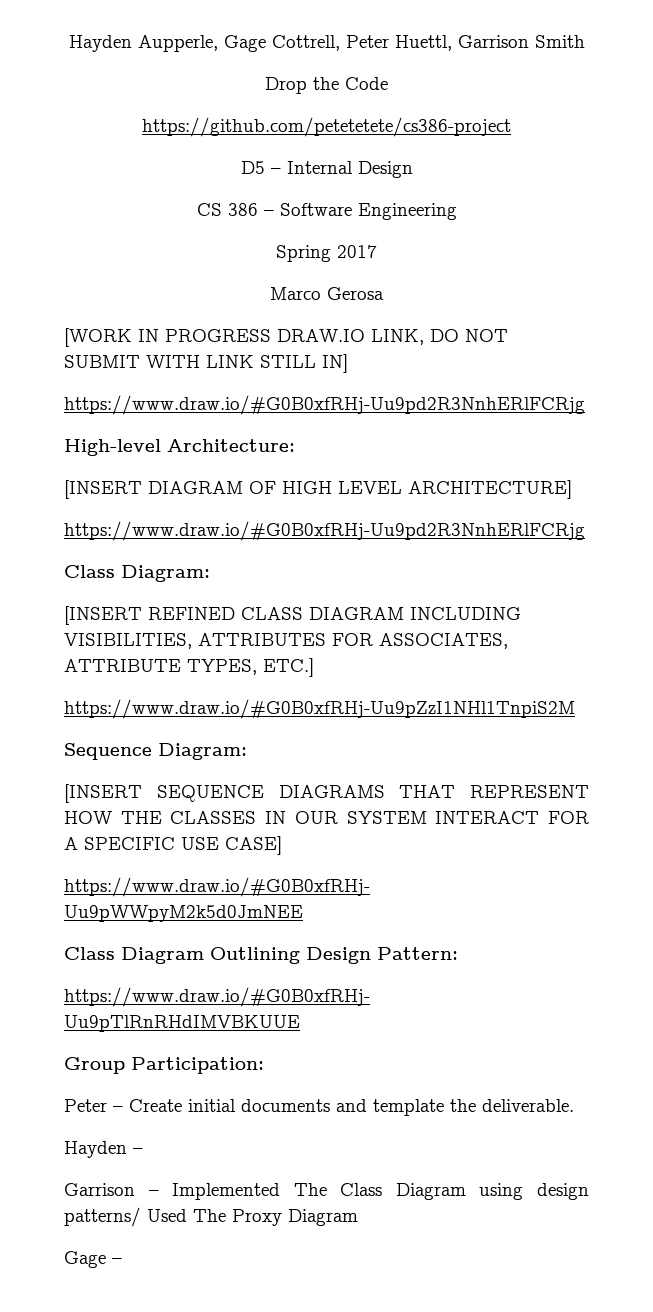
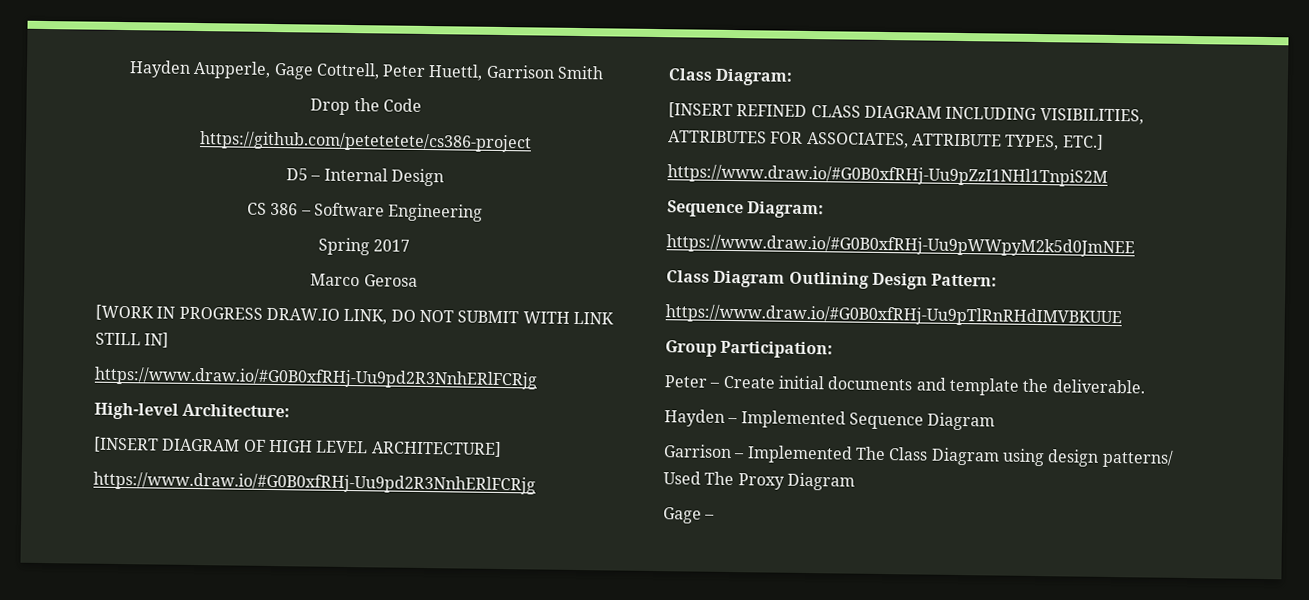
- [INSERT SEQUENCE DIAGRAMS THAT REPRESENT HOW THE CLASSES IN OUR SYSTEM INTERACT FOR A SPECIFIC USE CASE]
- Hayden –
+ Hayden – Implemented Sequence Diagram

